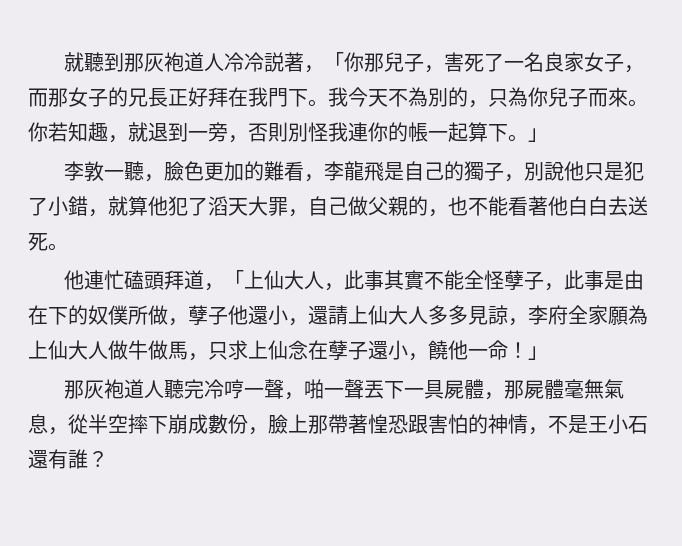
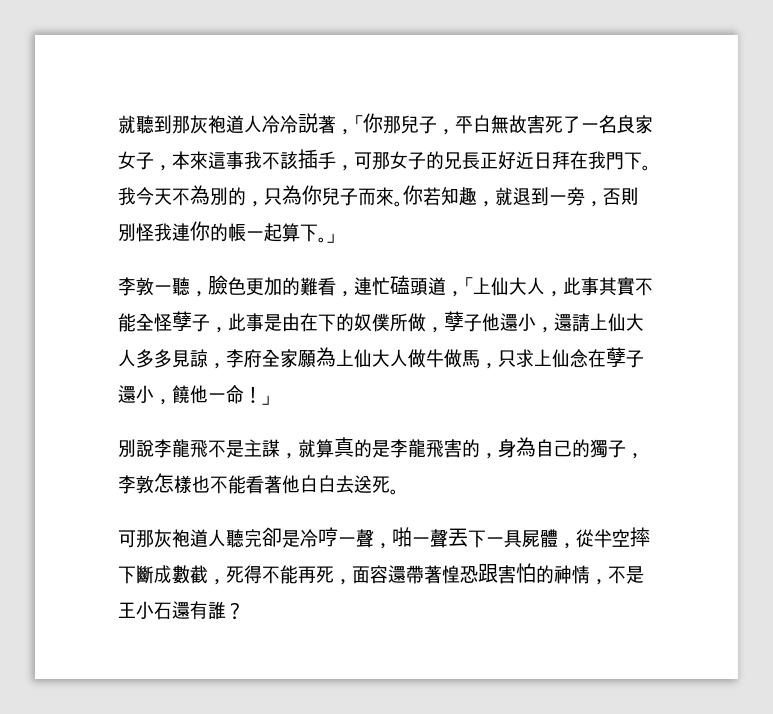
- 就聽到那灰袍道人冷冷説著，「你那兒子，害死了一名良家女子，而那女子的兄長正好拜在我門下。
+ 就聽到那灰袍道人冷冷説著，「你那兒子，平白無故害死了一名良家女子，本來這事我不該插手，可那女子的兄長正好近日拜在我門下。
- 李敦一聽，臉色更加的難看，李龍飛是自己的獨子，別說他只是犯了小錯，就算他犯了滔天大罪，自己做父親的，也不能看著他白白去送死。
- 他連忙磕頭拜道，「上仙大人，此事其實不能全怪孽子，此事是由在下的奴僕所做，孽子他還小，還請上仙大人多多見諒，李府全家願為上仙大人做牛做馬，只求上仙念在孽子還小，饒他一命！」
+ 李敦一聽，臉色更加的難看，連忙磕頭道，「上仙大人，此事其實不能全怪孽子，此事是由在下的奴僕所做，孽子他還小，還請上仙大人多多見諒，李府全家願為上仙大人做牛做馬，只求上仙念在孽子還小，饒他一命！」
- 那灰袍道人聽完冷哼一聲，啪一聲丟下一具屍體，那屍體毫無氣息，從半空摔下崩成數份，臉上那帶著惶恐跟害怕的神情，不是王小石還有誰？
+ 別說李龍飛不是主謀，就算真的是李龍飛害的，身為自己的獨子，李敦怎樣也不能看著他白白去送死。
+ 可那灰袍道人聽完卻是冷哼一聲，啪一聲丟下一具屍體，從半空摔下斷成數截，死得不能再死，面容還帶著惶恐跟害怕的神情，不是王小石還有誰？

